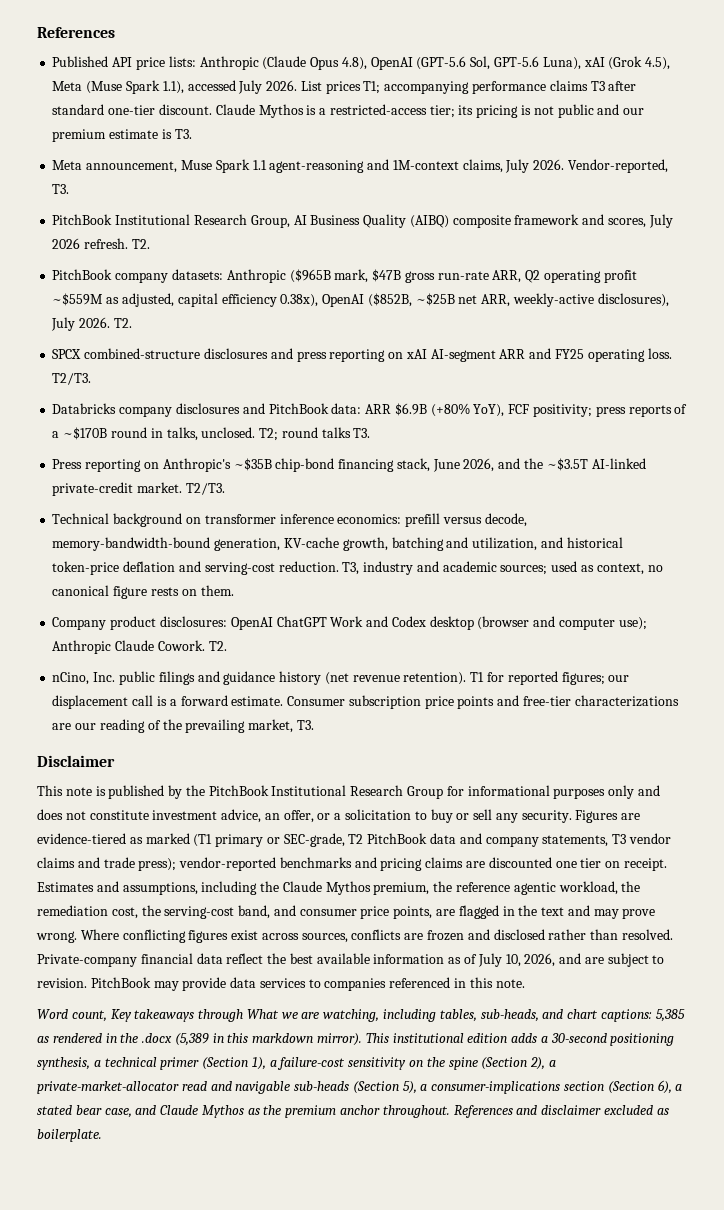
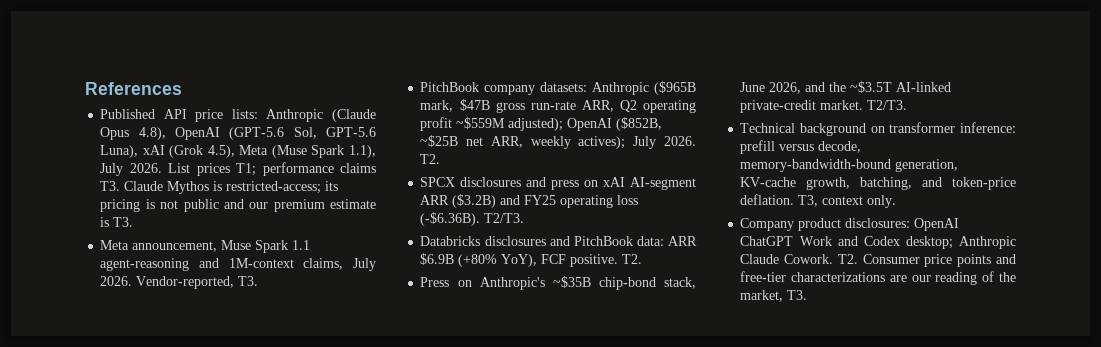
- Published API price lists: Anthropic (Claude Opus 4.8), OpenAI (GPT-5.6 Sol, GPT-5.6 Luna), xAI (Grok 4.5), Meta (Muse Spark 1.1), accessed July 2026.
+ Published API price lists: Anthropic (Claude Opus 4.8), OpenAI (GPT-5.6 Sol, GPT-5.6 Luna), xAI (Grok 4.5), Meta (Muse Spark 1.1), July 2026.
- List prices T1; accompanying performance claims T3 after standard one-tier discount. Claude Mythos is a restricted-access tier; its pricing is not public and our premium estimate is T3.
+ List prices T1; performance claims T3. Claude Mythos is restricted-access; its pricing is not public and our premium estimate is T3.
- PitchBook Institutional Research Group, AI Business Quality (AIBQ) composite framework and scores, July 2026 refresh. T2.
- PitchBook company datasets: Anthropic ($965B mark, $47B gross run-rate ARR, Q2 operating profit ~$559M as adjusted, capital efficiency 0.38x), OpenAI ($852B, ~$25B net ARR, weekly-active disclosures), July 2026.
+ PitchBook company datasets: Anthropic ($965B mark, $47B gross run-rate ARR, Q2 operating profit ~$559M adjusted); OpenAI ($852B, ~$25B net ARR, weekly actives); July 2026.
- SPCX combined-structure disclosures and press reporting on xAI AI-segment ARR and FY25 operating loss. T2/T3.
+ SPCX disclosures and press on xAI AI-segment ARR ($3.2B) and FY25 operating loss (-$6.36B). T2/T3.
- Databricks company disclosures and PitchBook data: ARR $6.9B (+80% YoY), FCF positivity; press reports of a ~$170B round in talks, unclosed. T2; round talks T3.
+ Databricks disclosures and PitchBook data: ARR $6.9B (+80% YoY), FCF positive. T2.
- Press reporting on Anthropic's ~$35B chip-bond financing stack, June 2026, and the ~$3.5T AI-linked private-credit market.
+ Press on Anthropic's ~$35B chip-bond stack, June 2026, and the ~$3.5T AI-linked private-credit market.
- Technical background on transformer inference economics: prefill versus decode, memory-bandwidth-bound generation, KV-cache growth, batching and utilization, and historical token-price deflation and serving-cost reduction. T3, industry and academic sources; used as context, no canonical figure rests on them.
+ Technical background on transformer inference: prefill versus decode, memory-bandwidth-bound generation, KV-cache growth, batching, and token-price deflation. T3, context only.
- Company product disclosures: OpenAI ChatGPT Work and Codex desktop (browser and computer use); Anthropic Claude Cowork. T2.
- nCino, Inc. public filings and guidance history (net revenue retention). T1 for reported figures; our displacement call is a forward estimate. Consumer subscription price points and free-tier characterizations are our reading of the prevailing market, T3.
+ Company product disclosures: OpenAI ChatGPT Work and Codex desktop; Anthropic Claude Cowork. T2. Consumer price points and free-tier characterizations are our reading of the market, T3.
- Disclaimer
- This note is published by the PitchBook Institutional Research Group for informational purposes only and does not constitute investment advice, an offer, or a solicitation to buy or sell any security. Figures are evidence-tiered as marked (T1 primary or SEC-grade, T2 PitchBook data and company statements, T3 vendor claims and trade press); vendor-reported benchmarks and pricing claims are discounted one tier on receipt. Estimates and assumptions, including the Claude Mythos premium, the reference agentic workload, the remediation cost, the serving-cost band, and consumer price points, are flagged in the text and may prove wrong. Where conflicting figures exist across sources, conflicts are frozen and disclosed rather than resolved. Private-company financial data reflect the best available information as of July 10, 2026, and are subject to revision. PitchBook may provide data services to companies referenced in this note.
- Word count, Key takeaways through What we are watching, including tables, sub-heads, and chart captions: 5,385 as rendered in the .docx (5,389 in this markdown mirror). This institutional edition adds a 30-second positioning synthesis, a technical primer (Section 1), a failure-cost sensitivity on the spine (Section 2), a private-market-allocator read and navigable sub-heads (Section 5), a consumer-implications section (Section 6), a stated bear case, and Claude Mythos as the premium anchor throughout. References and disclaimer excluded as boilerplate.

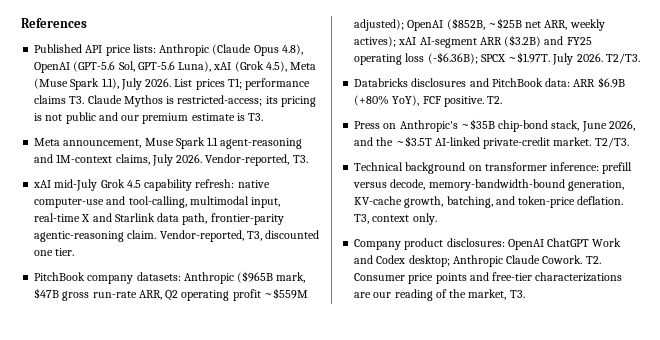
+ xAI mid-July Grok 4.5 capability refresh: native computer-use and tool-calling, multimodal input, real-time X and Starlink data path, frontier-parity agentic-reasoning claim. Vendor-reported, T3, discounted one tier.
- PitchBook company datasets: Anthropic ($965B mark, $47B gross run-rate ARR, Q2 operating profit ~$559M adjusted); OpenAI ($852B, ~$25B net ARR, weekly actives); July 2026. T2.
- SPCX disclosures and press on xAI AI-segment ARR ($3.2B) and FY25 operating loss (-$6.36B). T2/T3.
+ PitchBook company datasets: Anthropic ($965B mark, $47B gross run-rate ARR, Q2 operating profit ~$559M adjusted); OpenAI ($852B, ~$25B net ARR, weekly actives); xAI AI-segment ARR ($3.2B) and FY25 operating loss (-$6.36B); SPCX ~$1.97T. July 2026. T2/T3.

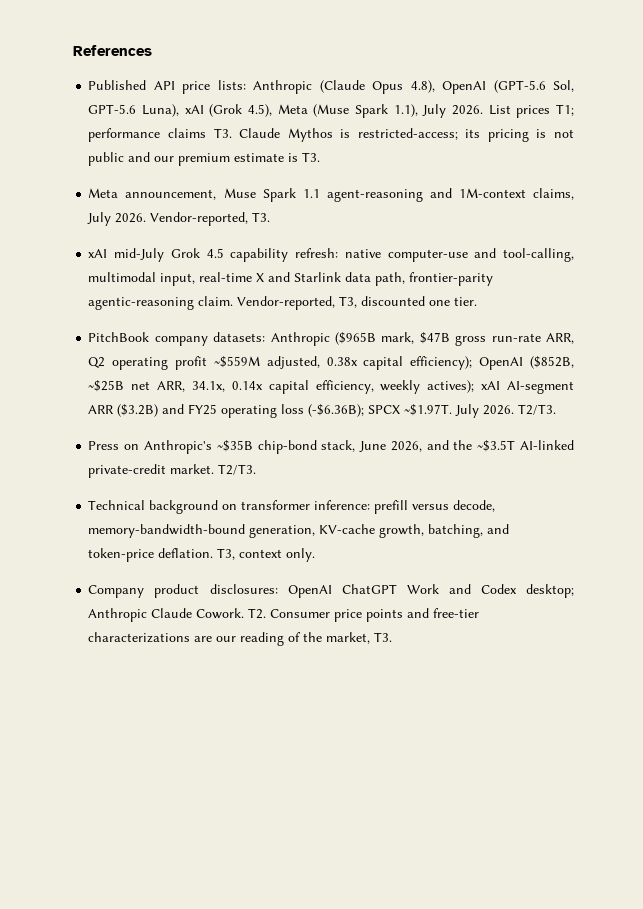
- PitchBook company datasets: Anthropic ($965B mark, $47B gross run-rate ARR, Q2 operating profit ~$559M adjusted); OpenAI ($852B, ~$25B net ARR, weekly actives); xAI AI-segment ARR ($3.2B) and FY25 operating loss (-$6.36B); SPCX ~$1.97T. July 2026.
+ PitchBook company datasets: Anthropic ($965B mark, $47B gross run-rate ARR, Q2 operating profit ~$559M adjusted, 0.38x capital efficiency); OpenAI ($852B, ~$25B net ARR, 34.1x, 0.14x capital efficiency, weekly actives); xAI AI-segment ARR ($3.2B) and FY25 operating loss (-$6.36B); SPCX ~$1.97T. July 2026.
- Databricks disclosures and PitchBook data: ARR $6.9B (+80% YoY), FCF positive. T2.

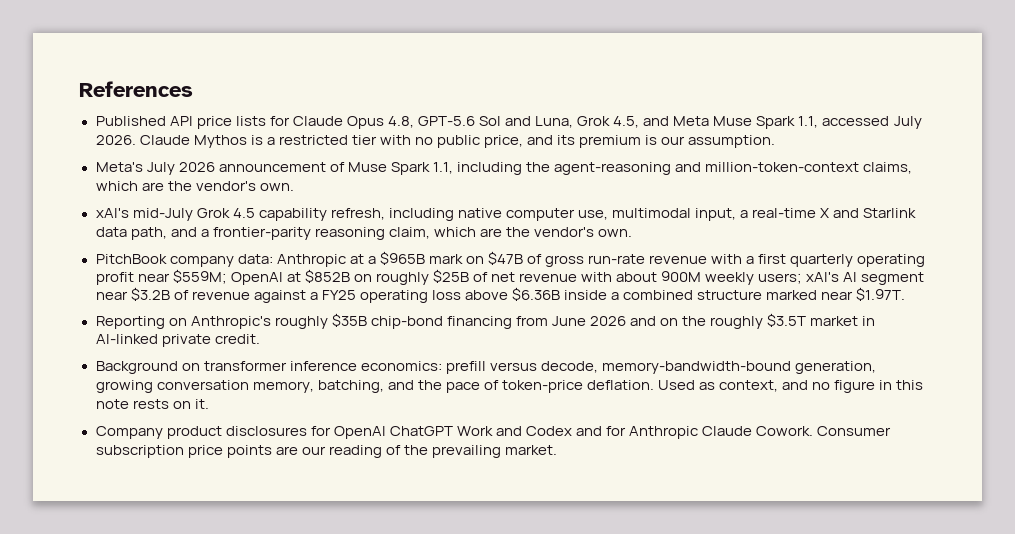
- Published API price lists: Anthropic (Claude Opus 4.8), OpenAI (GPT-5.6 Sol, GPT-5.6 Luna), xAI (Grok 4.5), Meta (Muse Spark 1.1), July 2026. List prices T1; performance claims T3. Claude Mythos is restricted-access; its pricing is not public and our premium estimate is T3.
- Meta announcement, Muse Spark 1.1 agent-reasoning and 1M-context claims, July 2026. Vendor-reported, T3.
- xAI mid-July Grok 4.5 capability refresh: native computer-use and tool-calling, multimodal input, real-time X and Starlink data path, frontier-parity agentic-reasoning claim. Vendor-reported, T3, discounted one tier.
- PitchBook company datasets: Anthropic ($965B mark, $47B gross run-rate ARR, Q2 operating profit ~$559M adjusted, 0.38x capital efficiency); OpenAI ($852B, ~$25B net ARR, 34.1x, 0.14x capital efficiency, weekly actives); xAI AI-segment ARR ($3.2B) and FY25 operating loss (-$6.36B); SPCX ~$1.97T. July 2026. T2/T3.
- Press on Anthropic's ~$35B chip-bond stack, June 2026, and the ~$3.5T AI-linked private-credit market. T2/T3.
- Technical background on transformer inference: prefill versus decode, memory-bandwidth-bound generation, KV-cache growth, batching, and token-price deflation. T3, context only.
+ Published API price lists for Claude Opus 4.8, GPT-5.6 Sol and Luna, Grok 4.5, and Meta Muse Spark 1.1, accessed July 2026. Claude Mythos is a restricted tier with no public price, and its premium is our assumption.
+ Meta's July 2026 announcement of Muse Spark 1.1, including the agent-reasoning and million-token-context claims, which are the vendor's own.
+ xAI's mid-July Grok 4.5 capability refresh, including native computer use, multimodal input, a real-time X and Starlink data path, and a frontier-parity reasoning claim, which are the vendor's own.
+ PitchBook company data: Anthropic at a $965B mark on $47B of gross run-rate revenue with a first quarterly operating profit near $559M; OpenAI at $852B on roughly $25B of net revenue with about 900M weekly users; xAI's AI segment near $3.2B of revenue against a FY25 operating loss above $6.36B inside a combined structure marked near $1.97T.
+ Reporting on Anthropic's roughly $35B chip-bond financing from June 2026 and on the roughly $3.5T market in AI-linked private credit.
+ Background on transformer inference economics: prefill versus decode, memory-bandwidth-bound generation, growing conversation memory, batching, and the pace of token-price deflation. Used as context, and no figure in this note rests on it.
- Company product disclosures: OpenAI ChatGPT Work and Codex desktop; Anthropic Claude Cowork.
+ Company product disclosures for OpenAI ChatGPT Work and Codex and for Anthropic Claude Cowork.
- T2. Consumer price points and free-tier characterizations are our reading of the market, T3.
+ Consumer subscription price points are our reading of the prevailing market.

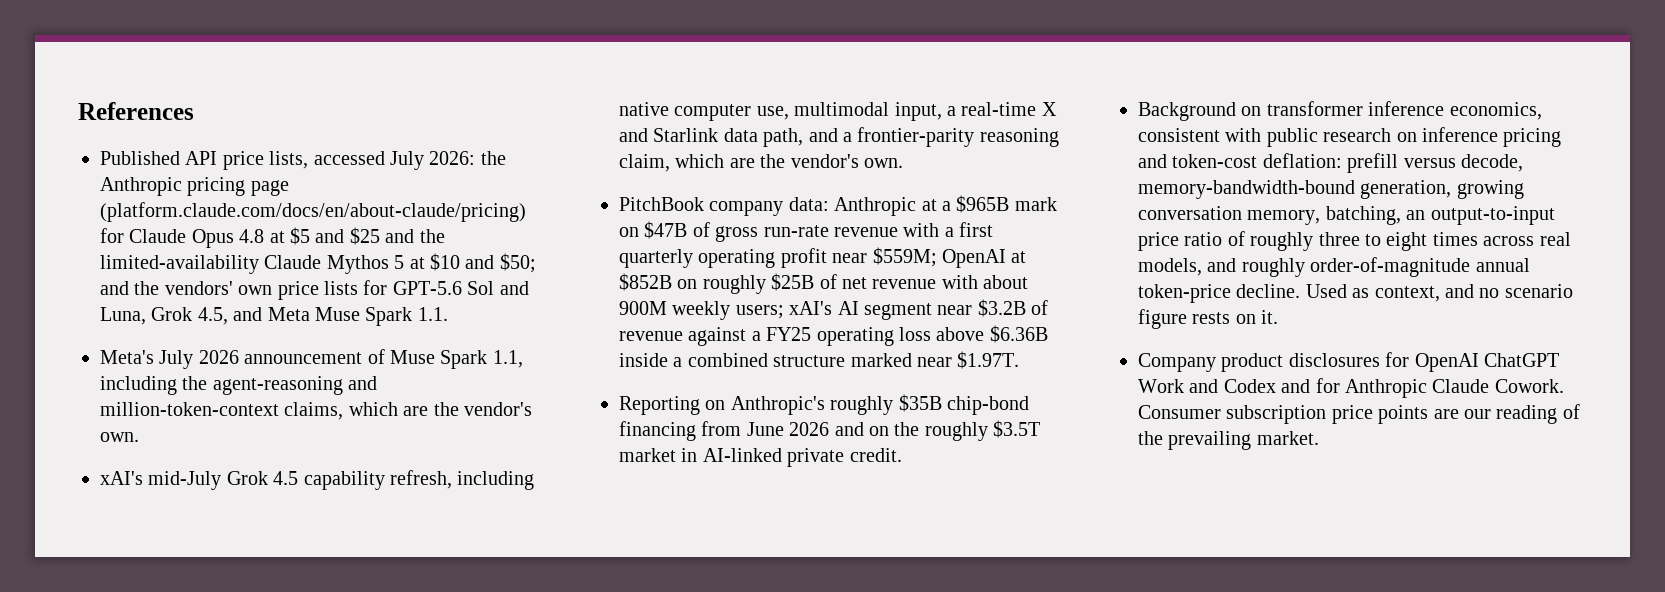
- Published API price lists for Claude Opus 4.8, GPT-5.6 Sol and Luna, Grok 4.5, and Meta Muse Spark 1.1, accessed July 2026. Claude Mythos is a restricted tier with no public price, and its premium is our assumption.
+ Published API price lists, accessed July 2026: the Anthropic pricing page (platform.claude.com/docs/en/about-claude/pricing) for Claude Opus 4.8 at $5 and $25 and the limited-availability Claude Mythos 5 at $10 and $50; and the vendors' own price lists for GPT-5.6 Sol and Luna, Grok 4.5, and Meta Muse Spark 1.1.
- Background on transformer inference economics: prefill versus decode, memory-bandwidth-bound generation, growing conversation memory, batching, and the pace of token-price deflation.
+ Background on transformer inference economics, consistent with public research on inference pricing and token-cost deflation: prefill versus decode, memory-bandwidth-bound generation, growing conversation memory, batching, an output-to-input price ratio of roughly three to eight times across real models, and roughly order-of-magnitude annual token-price decline.
- Used as context, and no figure in this note rests on it.
+ Used as context, and no scenario figure rests on it.

